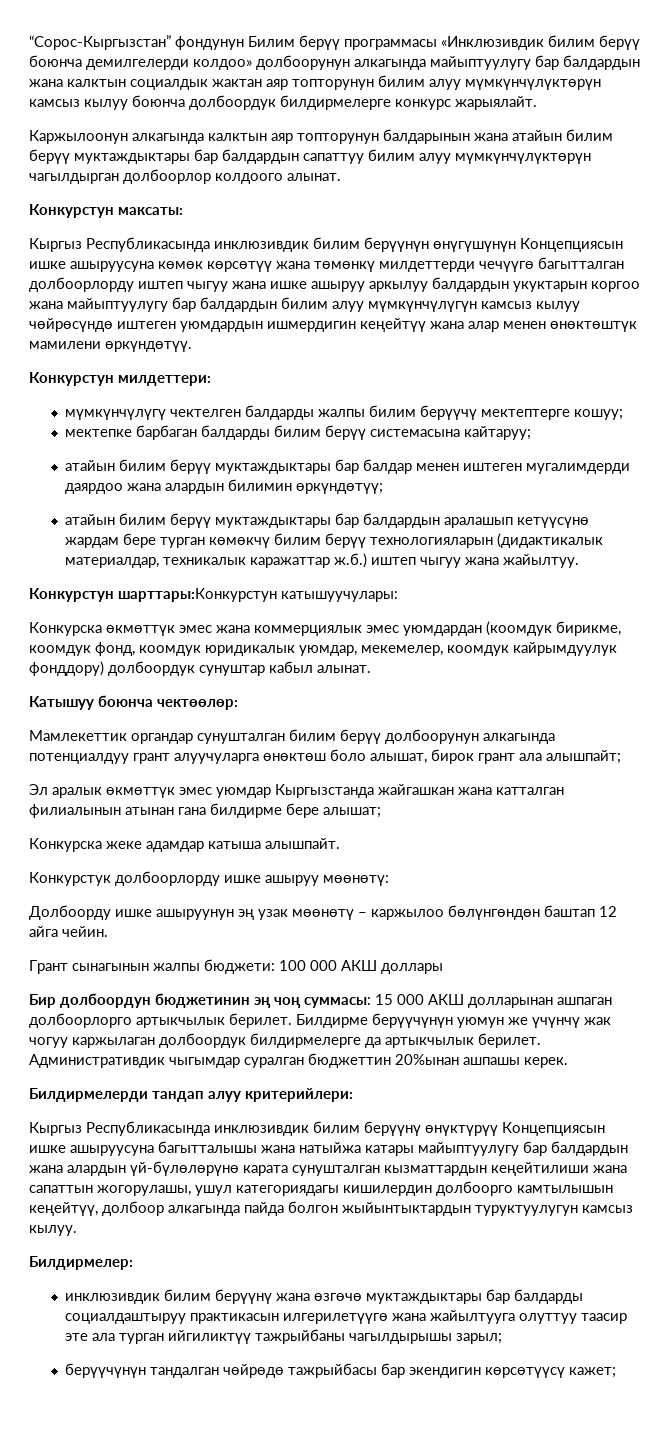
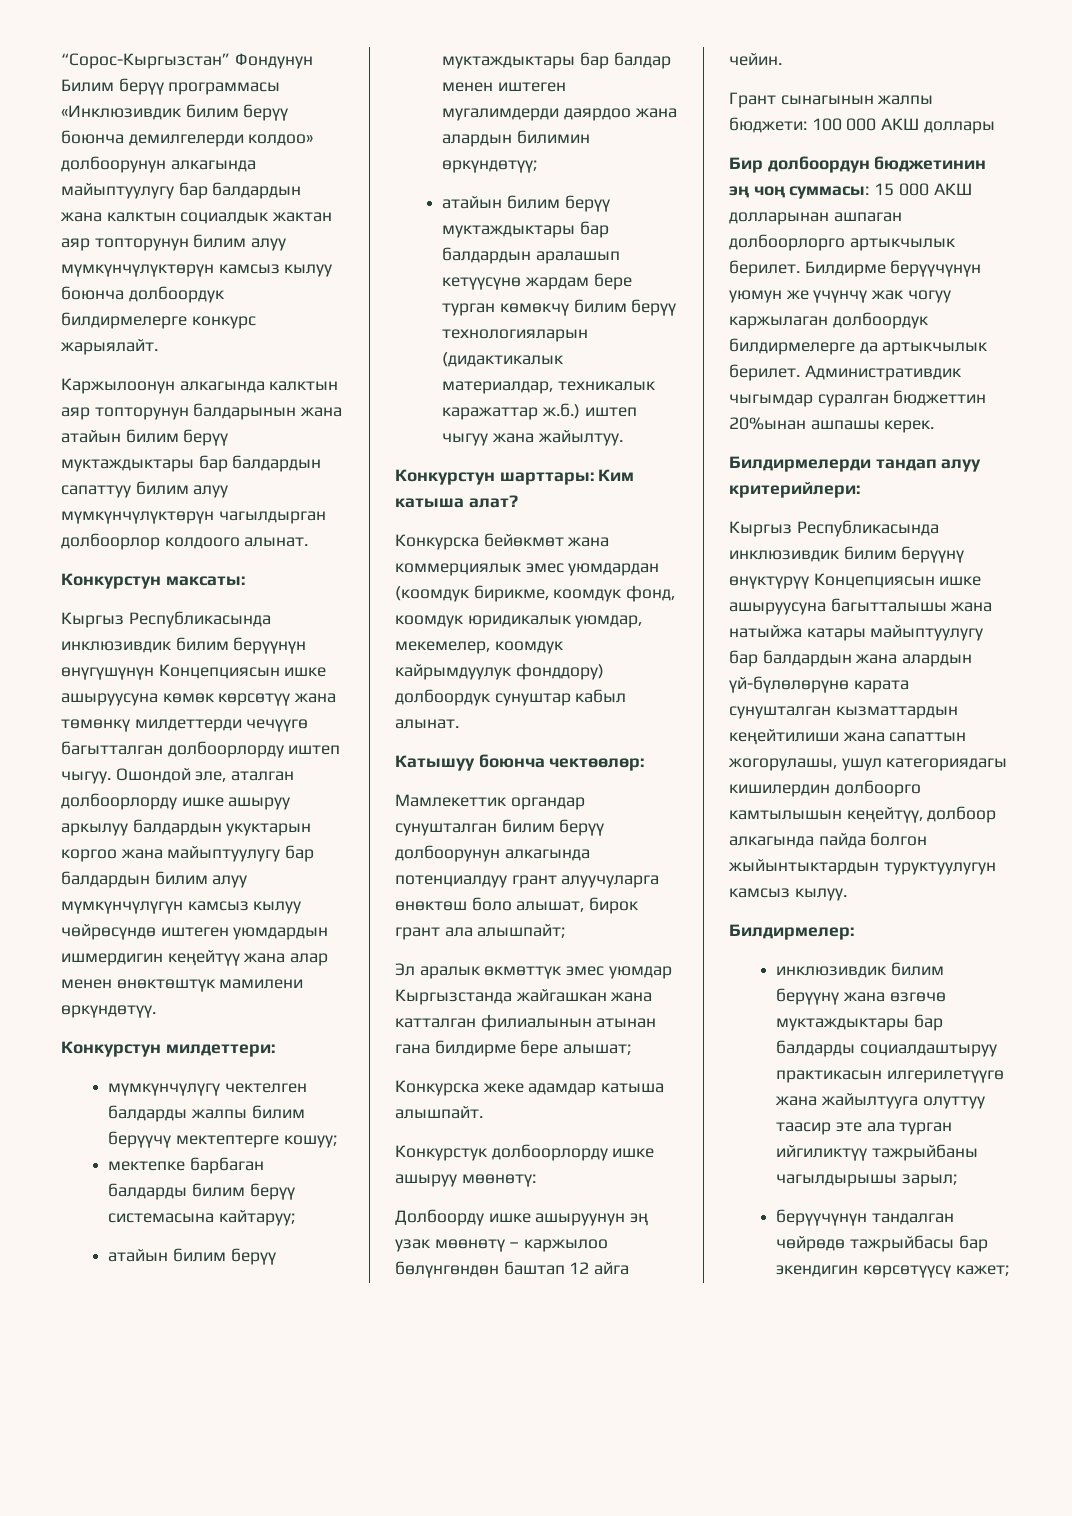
- “Сорос-Кыргызстан” фондунун Билим берүү программасы «Инклюзивдик билим берүү боюнча демилгелерди колдоо» долбоорунун алкагында майыптуулугу бар балдардын жана калктын социалдык жактан аяр топторунун билим алуу мүмкүнчүлүктөрүн камсыз кылуу боюнча долбоордук билдирмелерге конкурс жарыялайт.
+ “Сорос-Кыргызстан” Фондунун Билим берүү программасы «Инклюзивдик билим берүү боюнча демилгелерди колдоо» долбоорунун алкагында майыптуулугу бар балдардын жана калктын социалдык жактан аяр топторунун билим алуу мүмкүнчүлүктөрүн камсыз кылуу боюнча долбоордук билдирмелерге конкурс жарыялайт.
- Кыргыз Республикасында инклюзивдик билим берүүнүн өнүгүшүнүн Концепциясын ишке ашыруусуна көмөк көрсөтүү жана төмөнкү милдеттерди чечүүгө багытталган долбоорлорду иштеп чыгуу жана ишке ашыруу аркылуу балдардын укуктарын коргоо жана майыптуулугу бар балдардын билим алуу мүмкүнчүлүгүн камсыз кылуу чөйрөсүндө иштеген уюмдардын ишмердигин кеңейтүү жана алар менен өнөктөштүк мамилени өркүндөтүү.
+ Кыргыз Республикасында инклюзивдик билим берүүнүн өнүгүшүнүн Концепциясын ишке ашыруусуна көмөк көрсөтүү жана төмөнкү милдеттерди чечүүгө багытталган долбоорлорду иштеп чыгуу. Ошондой эле, аталган долбоорлорду ишке ашыруу аркылуу балдардын укуктарын коргоо жана майыптуулугу бар балдардын билим алуу мүмкүнчүлүгүн камсыз кылуу чөйрөсүндө иштеген уюмдардын ишмердигин кеңейтүү жана алар менен өнөктөштүк мамилени өркүндөтүү.
- Конкурстун шарттары:Конкурстун катышуучулары:
- Конкурска өкмөттүк эмес жана коммерциялык эмес уюмдардан (коомдук бирикме, коомдук фонд, коомдук юридикалык уюмдар, мекемелер, коомдук кайрымдуулук фонддору) долбоордук сунуштар кабыл алынат.
+ Конкурстун шарттары: Ким катыша алат?
+ Конкурска бейөкмөт жана коммерциялык эмес уюмдардан (коомдук бирикме, коомдук фонд, коомдук юридикалык уюмдар, мекемелер, коомдук кайрымдуулук фонддору) долбоордук сунуштар кабыл алынат.

